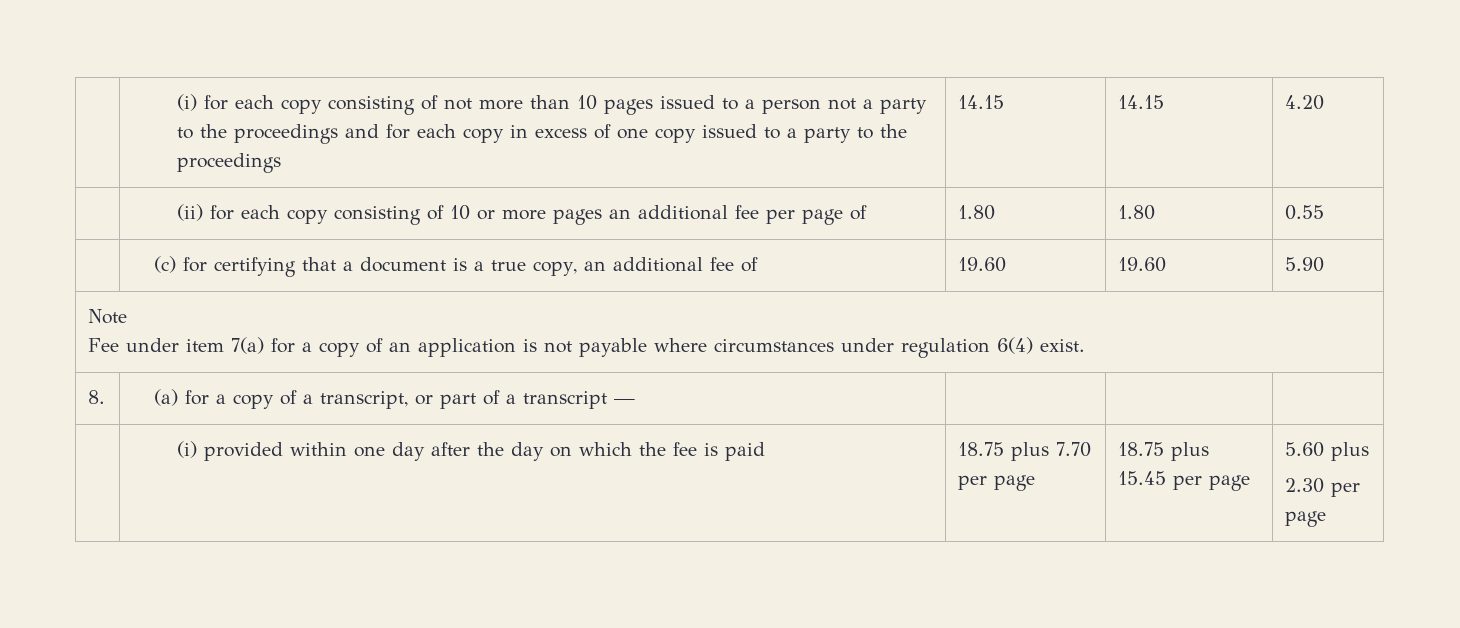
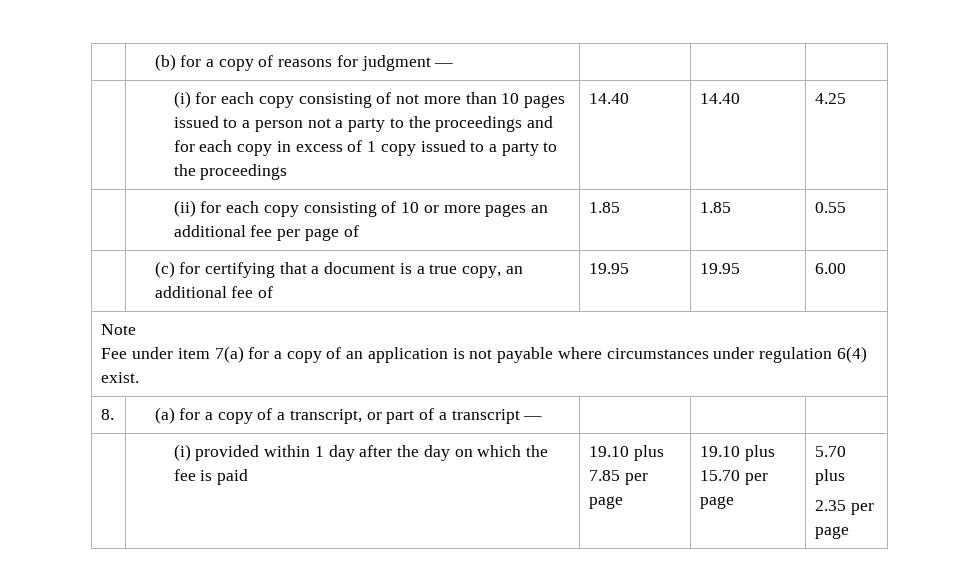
+ | (b) for a copy of reasons for judgment — | | |
- | (i) for each copy consisting of not more than 10 pages issued to a person not a party to the proceedings and for each copy in excess of one copy issued to a party to the proceedings | 14.15 | 14.15 | 4.20
+ | (i) for each copy consisting of not more than 10 pages issued to a person not a party to the proceedings and for each copy in excess of 1 copy issued to a party to the proceedings | 14.40 | 14.40 | 4.25
- | (ii) for each copy consisting of 10 or more pages an additional fee per page of | 1.80 | 1.80 | 0.55
+ | (ii) for each copy consisting of 10 or more pages an additional fee per page of | 1.85 | 1.85 | 0.55
- | (c) for certifying that a document is a true copy, an additional fee of | 19.60 | 19.60 | 5.90
+ | (c) for certifying that a document is a true copy, an additional fee of | 19.95 | 19.95 | 6.00
- | (i) provided within one day after the day on which the fee is paid | 18.75 plus 7.70 per page | 18.75 plus 15.45 per page | 5.60 plus
- 2.30 per page
+ | (i) provided within 1 day after the day on which the fee is paid | 19.10 plus 7.85 per page | 19.10 plus 15.70 per page | 5.70 plus
+ 2.35 per page

